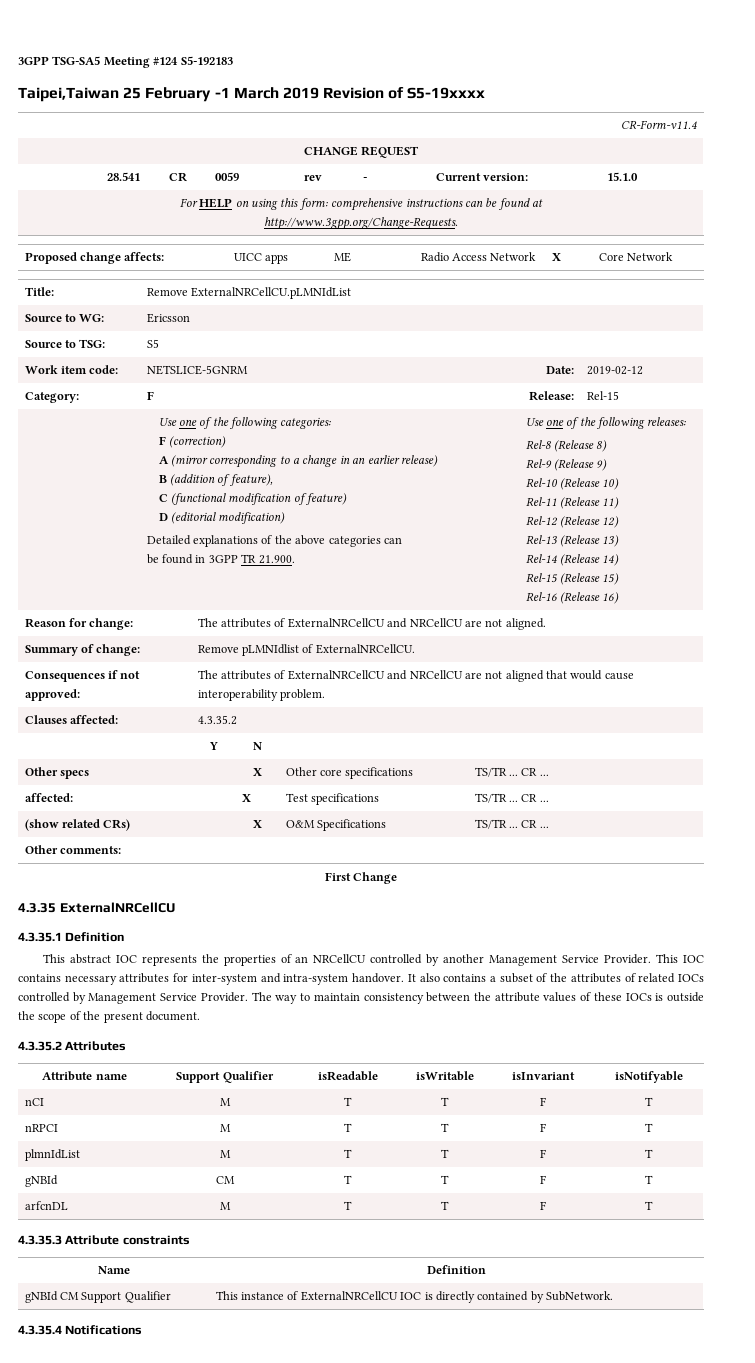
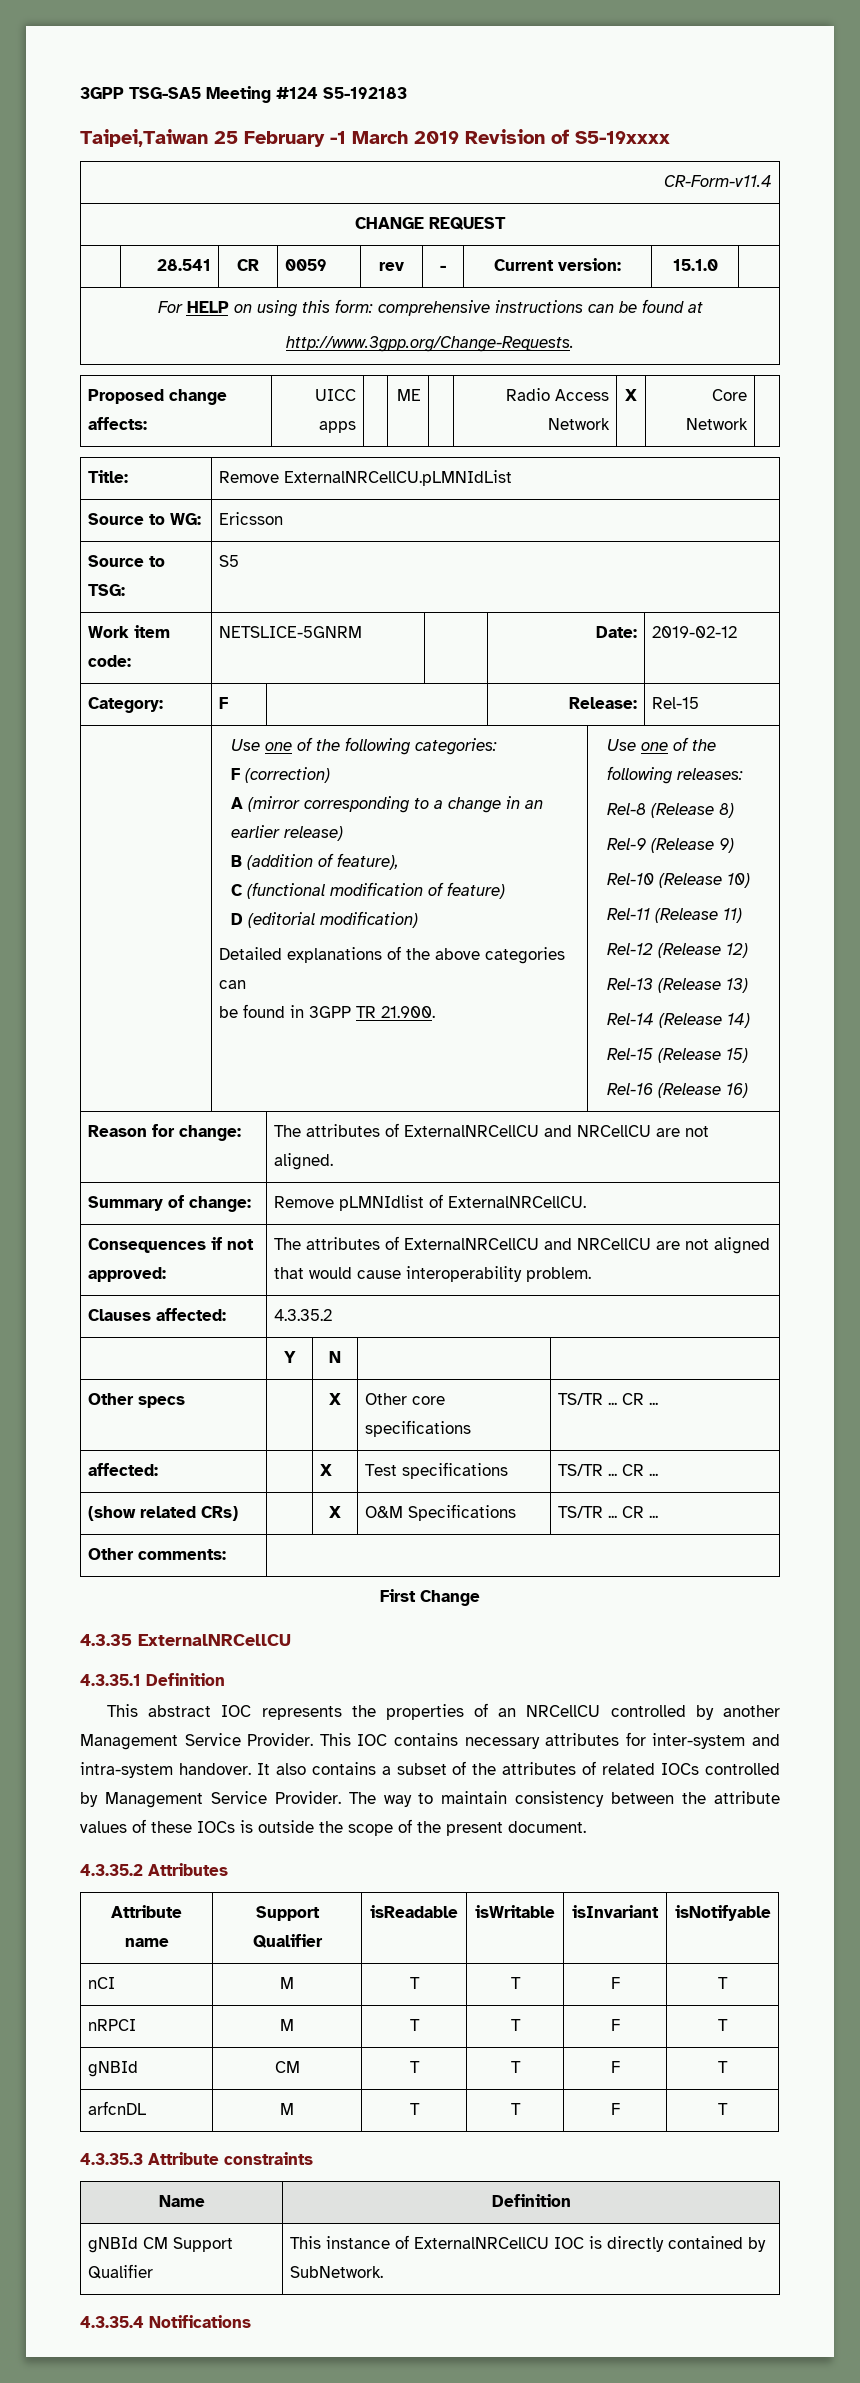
- plmnIdList | M | T | T | F | T

